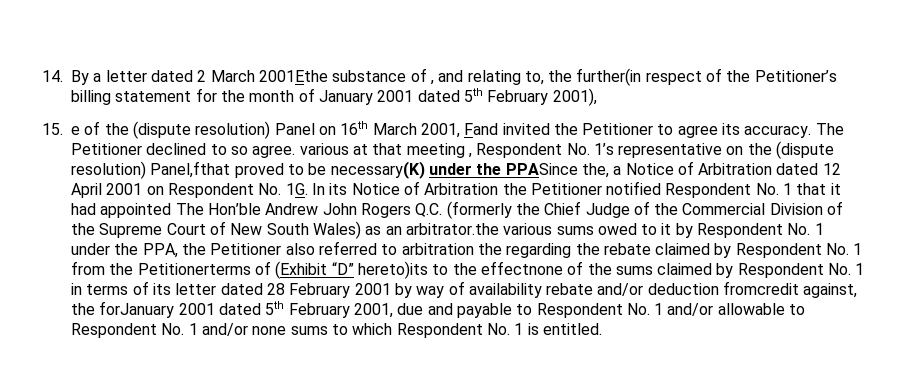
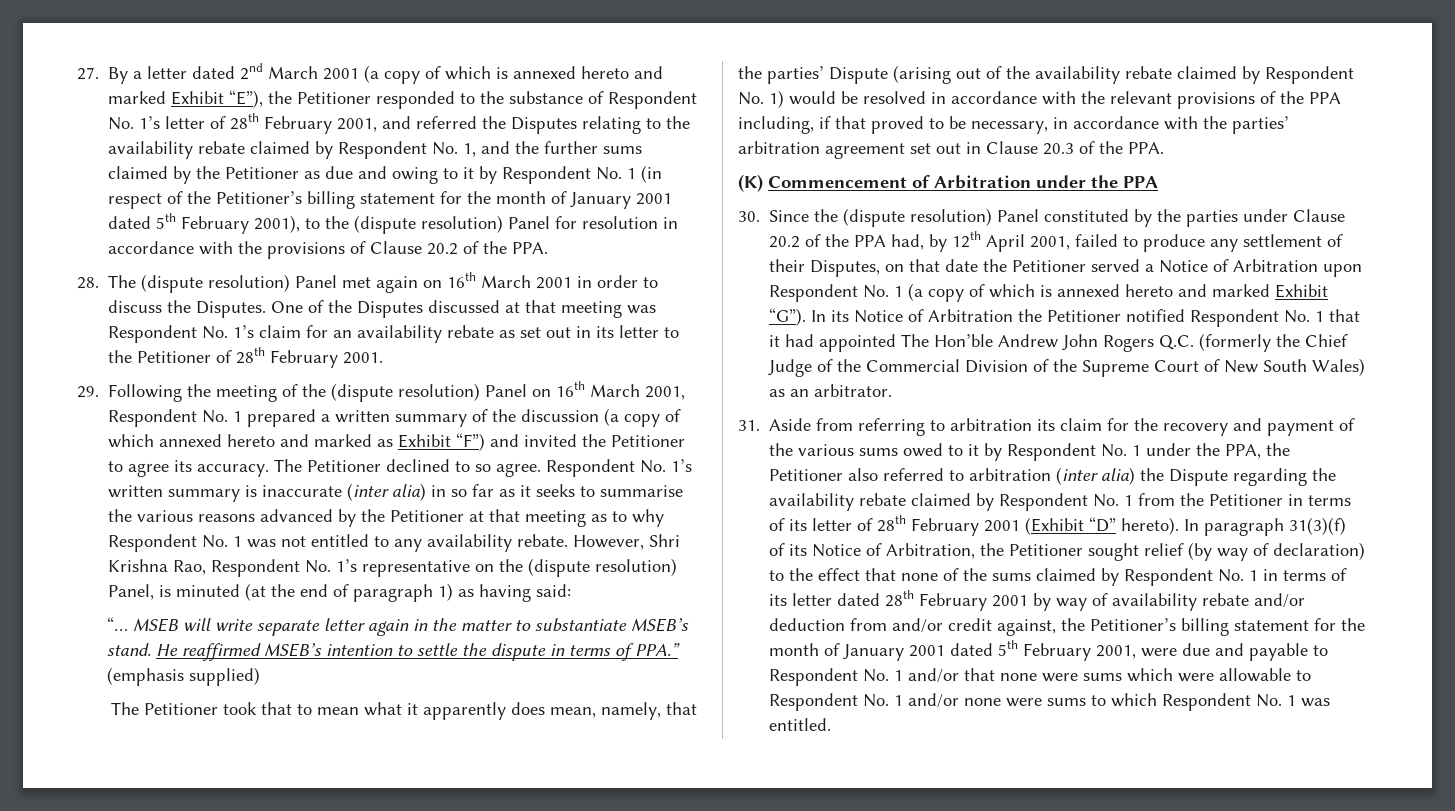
- 14. By a letter dated 2 March 2001Ethe substance of , and relating to, the further(in respect of the Petitioner’s billing statement for the month of January 2001 dated 5th February 2001),
- 15. e of the (dispute resolution) Panel on 16th March 2001, Fand invited the Petitioner to agree its accuracy.
+ 27. By a letter dated 2nd March 2001 (a copy of which is annexed hereto and marked Exhibit “E”), the Petitioner responded to the substance of Respondent No. 1’s letter of 28th February 2001, and referred the Disputes relating to the availability rebate claimed by Respondent No. 1, and the further sums claimed by the Petitioner as due and owing to it by Respondent No. 1 (in respect of the Petitioner’s billing statement for the month of January 2001 dated 5th February 2001), to the (dispute resolution) Panel for resolution in accordance with the provisions of Clause 20.2 of the PPA.
+ 28. The (dispute resolution) Panel met again on 16th March 2001 in order to discuss the Disputes. One of the Disputes discussed at that meeting was Respondent No. 1’s claim for an availability rebate as set out in its letter to the Petitioner of 28th February 2001.
+ 29. Following the meeting of the (dispute resolution) Panel on 16th March 2001, Respondent No. 1 prepared a written summary of the discussion (a copy of which annexed hereto and marked as Exhibit “F”) and invited the Petitioner to agree its accuracy.
- The Petitioner declined to so agree. various at that meeting , Respondent No. 1’s representative on the (dispute resolution) Panel,fthat proved to be necessary(K) under the PPASince the, a Notice of Arbitration dated 12 April 2001 on Respondent No. 1G. In its Notice of Arbitration the Petitioner notified Respondent No. 1 that it had appointed The Hon’ble Andrew John Rogers Q.C. (formerly the Chief Judge of the Commercial Division of the Supreme Court of New South Wales) as an arbitrator.the various sums owed to it by Respondent No. 1 under the PPA, the Petitioner also referred to arbitration the regarding the rebate claimed by Respondent No. 1 from the Petitionerterms of (Exhibit “D” hereto)its to the effectnone of the sums claimed by Respondent No. 1 in terms of its letter dated 28 February 2001 by way of availability rebate and/or deduction fromcredit against, the forJanuary 2001 dated 5th February 2001, due and payable to Respondent No. 1 and/or allowable to Respondent No. 1 and/or none sums to which Respondent No. 1 is entitled.
+ The Petitioner declined to so agree. Respondent No. 1’s written summary is inaccurate (inter alia) in so far as it seeks to summarise the various reasons advanced by the Petitioner at that meeting as to why Respondent No. 1 was not entitled to any availability rebate. However, Shri Krishna Rao, Respondent No. 1’s representative on the (dispute resolution) Panel, is minuted (at the end of paragraph 1) as having said:
+ “… MSEB will write separate letter again in the matter to substantiate MSEB’s stand. He reaffirmed MSEB’s intention to settle the dispute in terms of PPA.” (emphasis supplied)
+ The Petitioner took that to mean what it apparently does mean, namely, that the parties’ Dispute (arising out of the availability rebate claimed by Respondent No. 1) would be resolved in accordance with the relevant provisions of the PPA including, if that proved to be necessary, in accordance with the parties’ arbitration agreement set out in Clause 20.3 of the PPA.
+ (K) Commencement of Arbitration under the PPA
+ 30. Since the (dispute resolution) Panel constituted by the parties under Clause 20.2 of the PPA had, by 12th April 2001, failed to produce any settlement of their Disputes, on that date the Petitioner served a Notice of Arbitration upon Respondent No. 1 (a copy of which is annexed hereto and marked Exhibit “G”). In its Notice of Arbitration the Petitioner notified Respondent No. 1 that it had appointed The Hon’ble Andrew John Rogers Q.C. (formerly the Chief Judge of the Commercial Division of the Supreme Court of New South Wales) as an arbitrator.
+ 31. Aside from referring to arbitration its claim for the recovery and payment of the various sums owed to it by Respondent No. 1 under the PPA, the Petitioner also referred to arbitration (inter alia) the Dispute regarding the availability rebate claimed by Respondent No. 1 from the Petitioner in terms of its letter of 28th February 2001 (Exhibit “D” hereto). In paragraph 31(3)(f) of its Notice of Arbitration, the Petitioner sought relief (by way of declaration) to the effect that none of the sums claimed by Respondent No. 1 in terms of its letter dated 28th February 2001 by way of availability rebate and/or deduction from and/or credit against, the Petitioner’s billing statement for the month of January 2001 dated 5th February 2001, were due and payable to Respondent No. 1 and/or that none were sums which were allowable to Respondent No. 1 and/or none were sums to which Respondent No. 1 was entitled.

